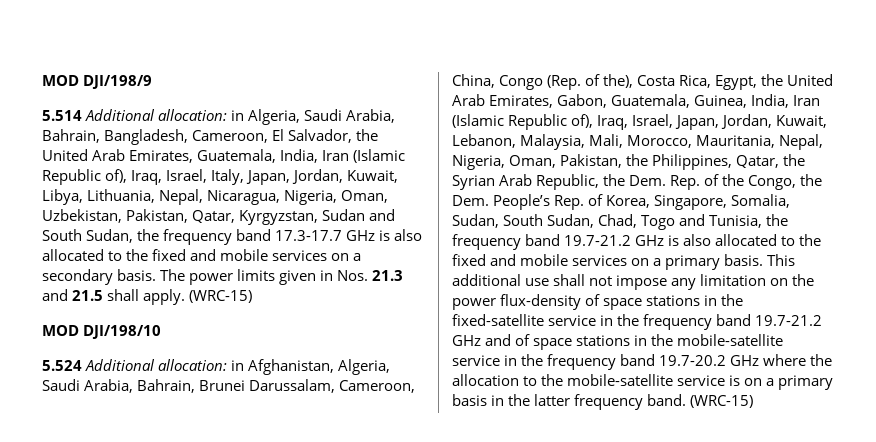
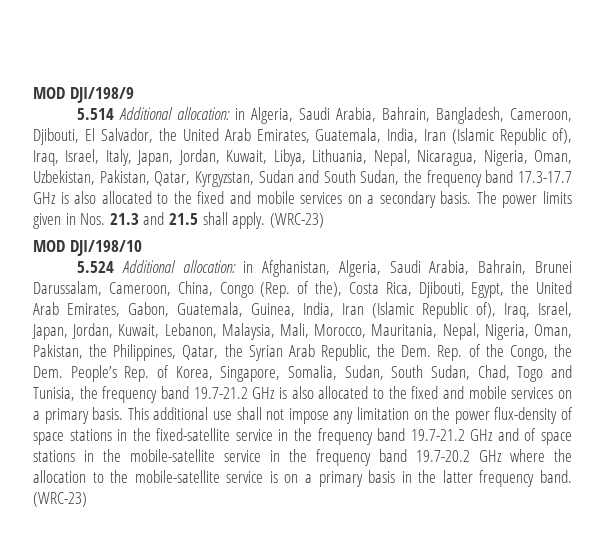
- 5.514 Additional allocation: in Algeria, Saudi Arabia, Bahrain, Bangladesh, Cameroon, El Salvador, the United Arab Emirates, Guatemala, India, Iran (Islamic Republic of), Iraq, Israel, Italy, Japan, Jordan, Kuwait, Libya, Lithuania, Nepal, Nicaragua, Nigeria, Oman, Uzbekistan, Pakistan, Qatar, Kyrgyzstan, Sudan and South Sudan, the frequency band 17.3-17.7 GHz is also allocated to the fixed and mobile services on a secondary basis.
+ 5.514 Additional allocation: in Algeria, Saudi Arabia, Bahrain, Bangladesh, Cameroon, Djibouti, El Salvador, the United Arab Emirates, Guatemala, India, Iran (Islamic Republic of), Iraq, Israel, Italy, Japan, Jordan, Kuwait, Libya, Lithuania, Nepal, Nicaragua, Nigeria, Oman, Uzbekistan, Pakistan, Qatar, Kyrgyzstan, Sudan and South Sudan, the frequency band 17.3-17.7 GHz is also allocated to the fixed and mobile services on a secondary basis.
- The power limits given in Nos. 21.3 and 21.5 shall apply. (WRC-15)
+ The power limits given in Nos. 21.3 and 21.5 shall apply. (WRC-23)
- in Afghanistan, Algeria, Saudi Arabia, Bahrain, Brunei Darussalam, Cameroon, China, Congo (Rep. of the), Costa Rica, Egypt, the United Arab Emirates, Gabon, Guatemala, Guinea, India, Iran (Islamic Republic of), Iraq, Israel, Japan, Jordan, Kuwait, Lebanon, Malaysia, Mali, Morocco, Mauritania, Nepal, Nigeria, Oman, Pakistan, the Philippines, Qatar, the Syrian Arab Republic, the Dem. Rep. of the Congo, the Dem. People’s Rep. of Korea, Singapore, Somalia, Sudan, South Sudan, Chad, Togo and Tunisia, the frequency band 19.7-21.2 GHz is also allocated to the fixed and mobile services on a primary basis.
+ in Afghanistan, Algeria, Saudi Arabia, Bahrain, Brunei Darussalam, Cameroon, China, Congo (Rep. of the), Costa Rica, Djibouti, Egypt, the United Arab Emirates, Gabon, Guatemala, Guinea, India, Iran (Islamic Republic of), Iraq, Israel, Japan, Jordan, Kuwait, Lebanon, Malaysia, Mali, Morocco, Mauritania, Nepal, Nigeria, Oman, Pakistan, the Philippines, Qatar, the Syrian Arab Republic, the Dem. Rep. of the Congo, the Dem. People’s Rep. of Korea, Singapore, Somalia, Sudan, South Sudan, Chad, Togo and Tunisia, the frequency band 19.7-21.2 GHz is also allocated to the fixed and mobile services on a primary basis.
- This additional use shall not impose any limitation on the power flux-density of space stations in the fixed-satellite service in the frequency band 19.7-21.2 GHz and of space stations in the mobile-satellite service in the frequency band 19.7-20.2 GHz where the allocation to the mobile-satellite service is on a primary basis in the latter frequency band. (WRC-15)
+ This additional use shall not impose any limitation on the power flux-density of space stations in the fixed-satellite service in the frequency band 19.7-21.2 GHz and of space stations in the mobile-satellite service in the frequency band 19.7-20.2 GHz where the allocation to the mobile-satellite service is on a primary basis in the latter frequency band. (WRC-23)

